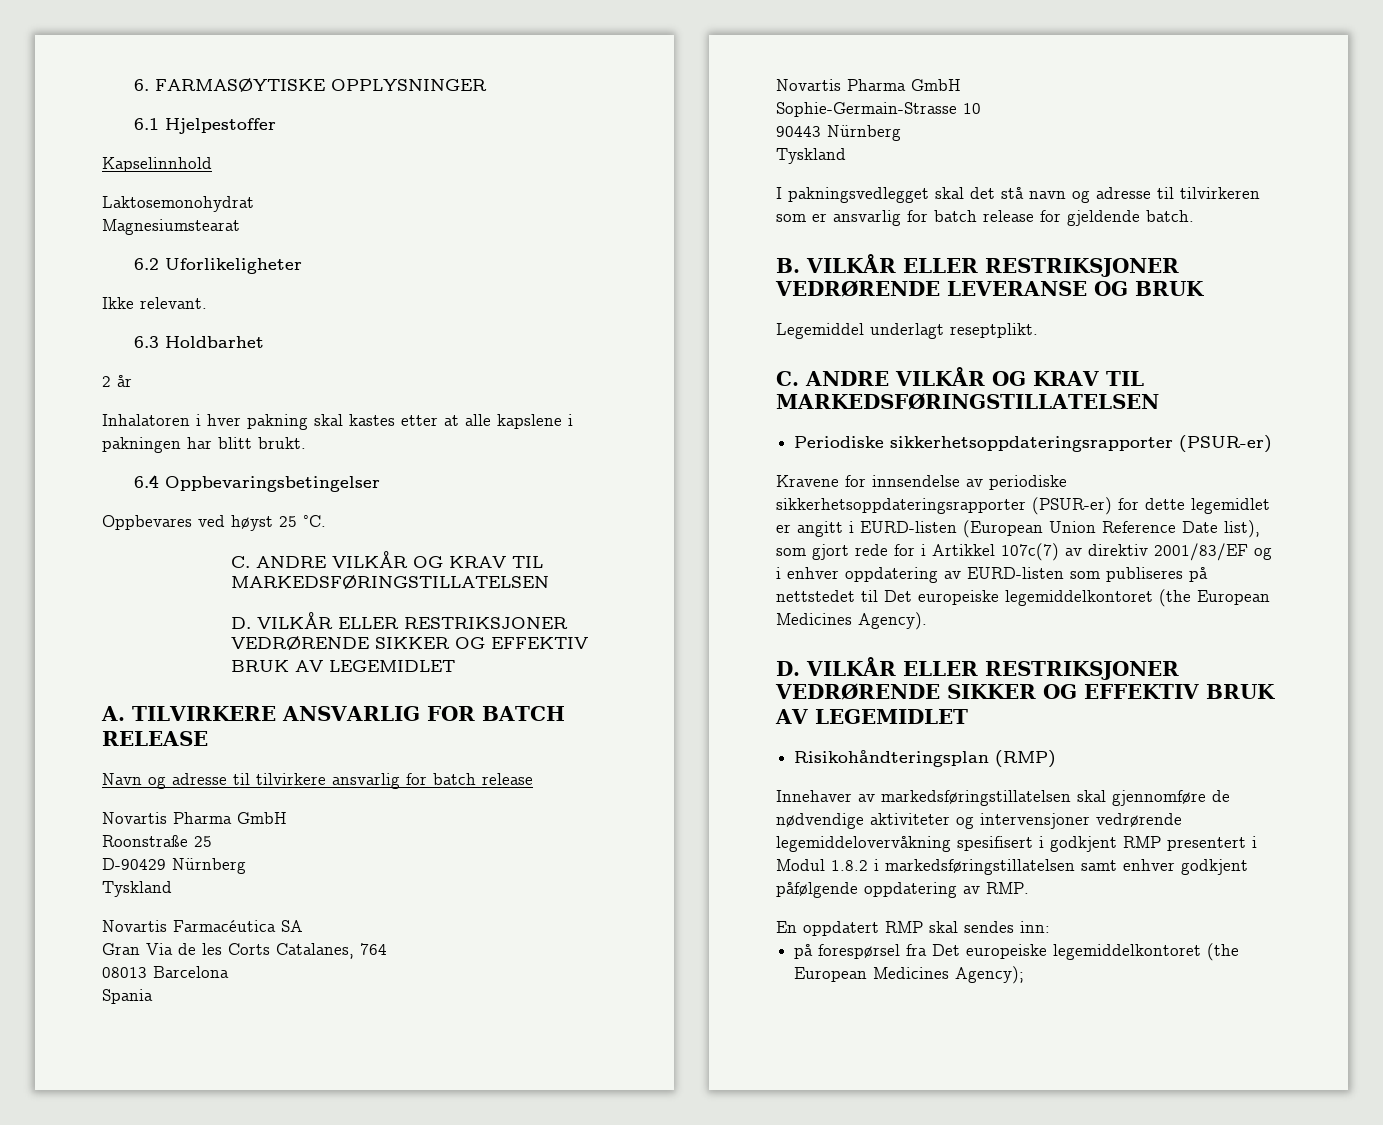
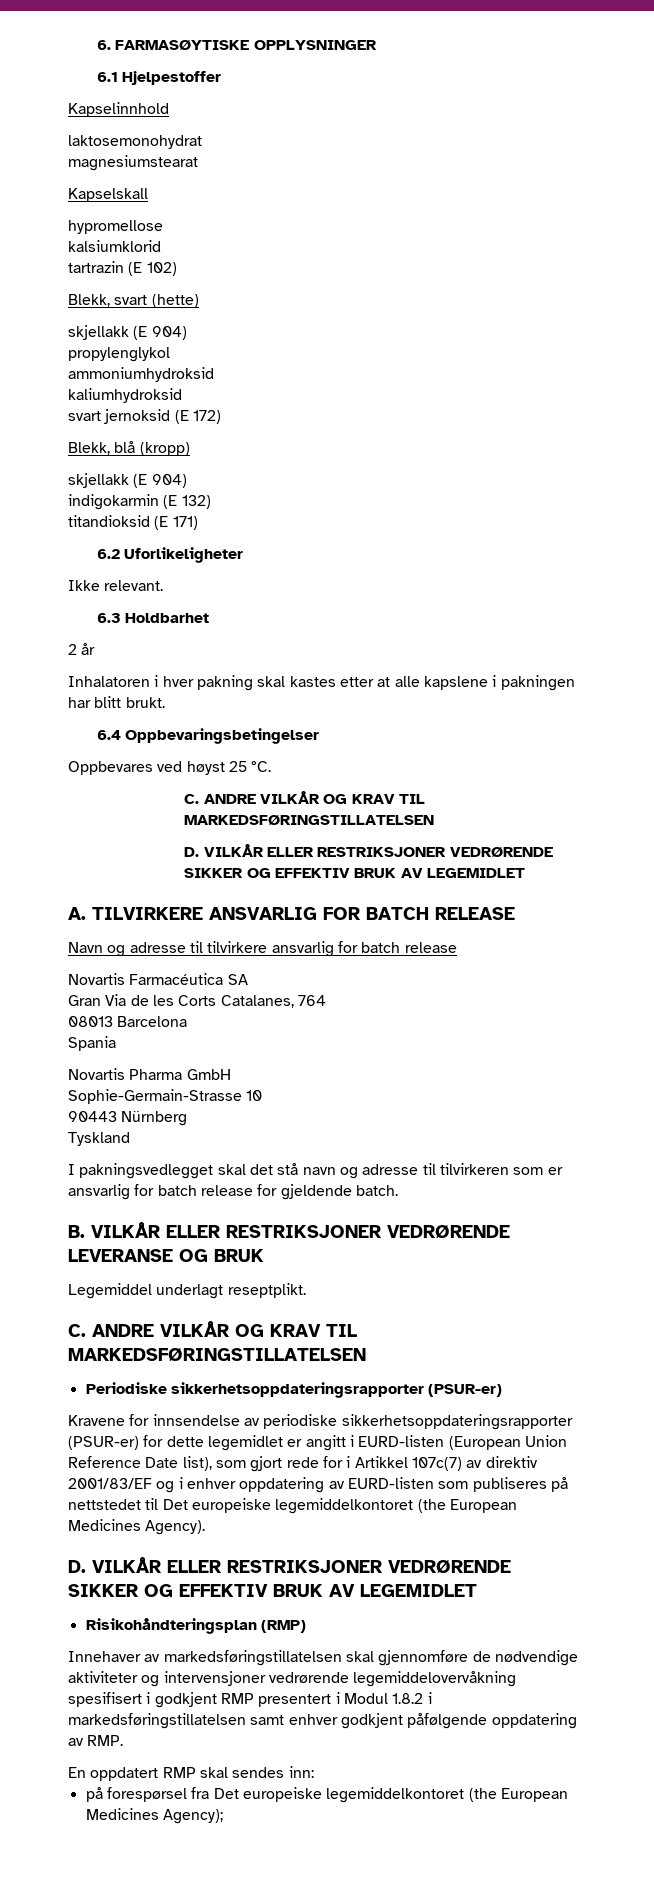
- Laktosemonohydrat
- Magnesiumstearat
+ laktosemonohydrat
+ magnesiumstearat
+ Kapselskall
+ hypromellose
+ kalsiumklorid
+ tartrazin (E 102)
+ Blekk, svart (hette)
+ skjellakk (E 904)
+ propylenglykol
+ ammoniumhydroksid
+ kaliumhydroksid
+ svart jernoksid (E 172)
+ Blekk, blå (kropp)
+ skjellakk (E 904)
+ indigokarmin (E 132)
+ titandioksid (E 171)
  Navn og adresse til tilvirkere ansvarlig for batch release
- Novartis Pharma GmbH
- Roonstraße 25
- D-90429 Nürnberg
- Tyskland

